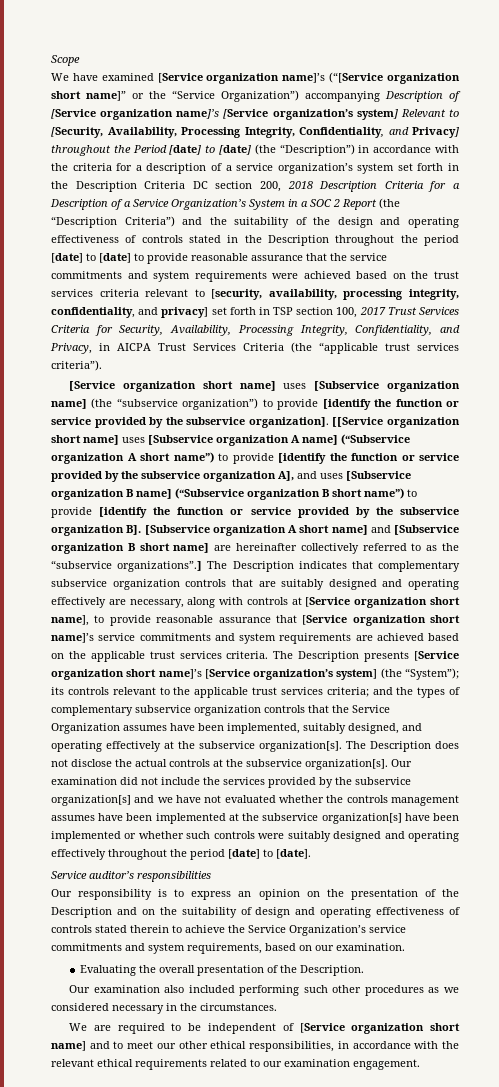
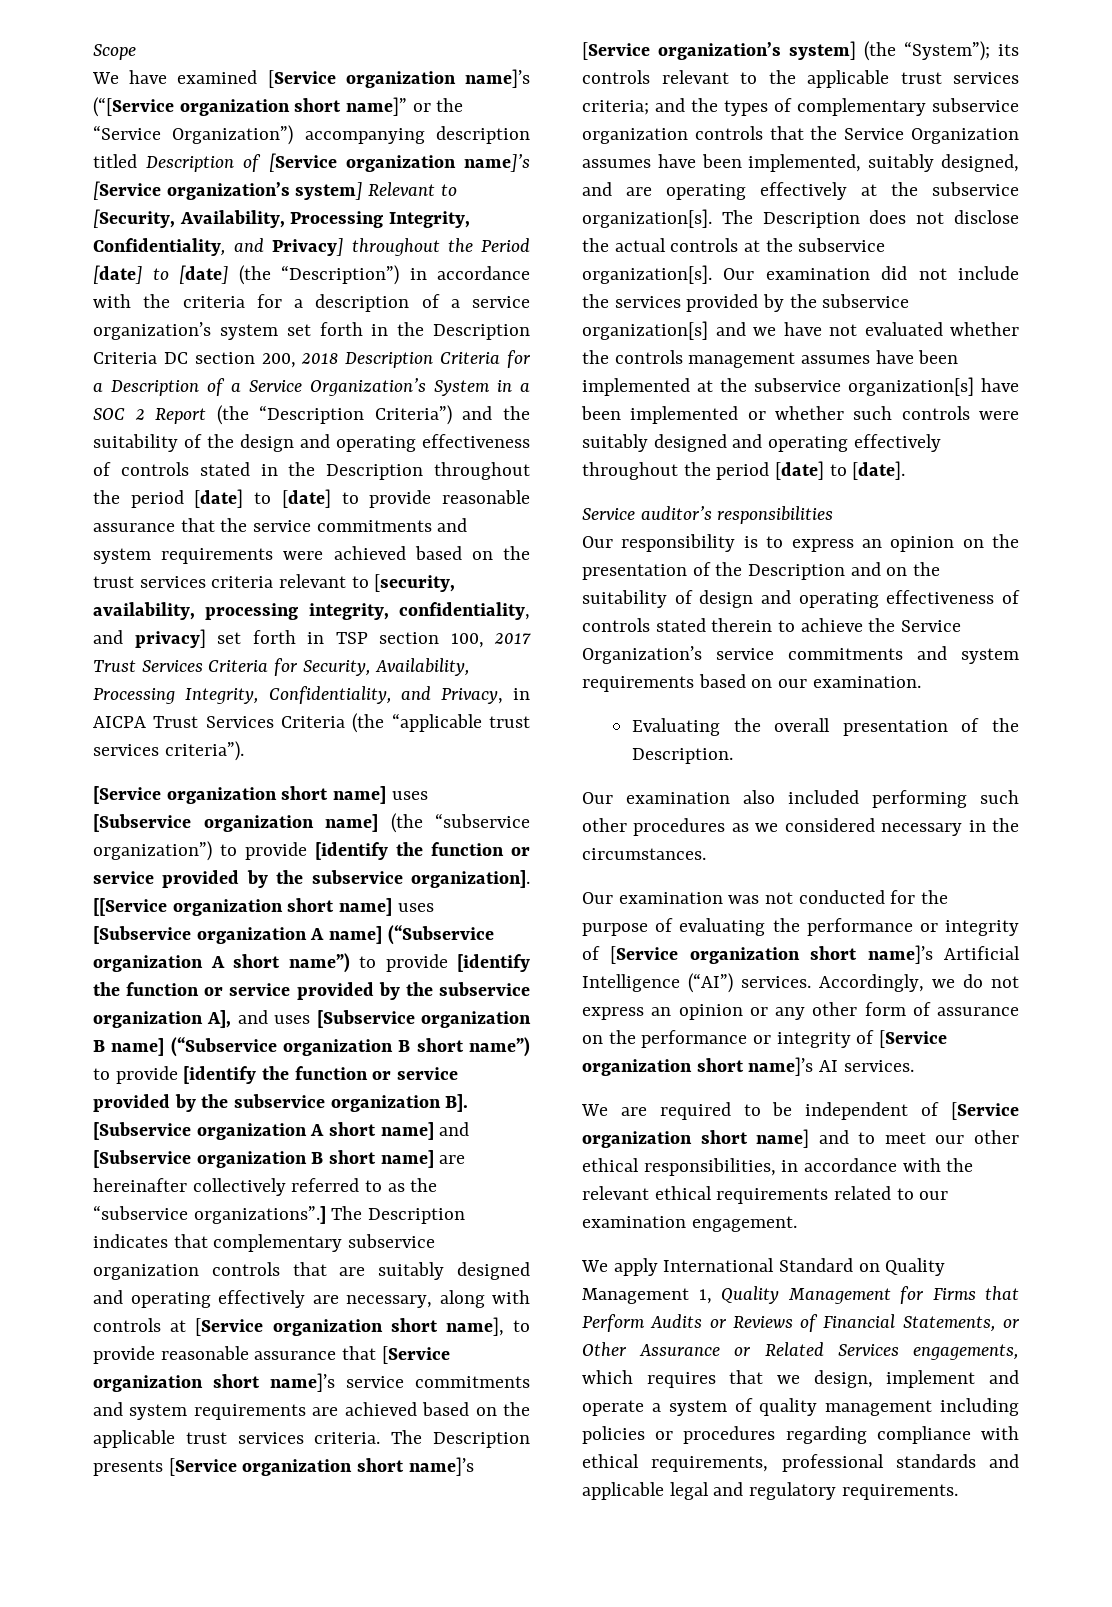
- We have examined [Service organization name]’s (“[Service organization short name]” or the “Service Organization”) accompanying Description of [Service organization name]’s [Service organization’s system] Relevant to [Security, Availability, Processing Integrity, Confidentiality, and Privacy] throughout the Period [date] to [date] (the “Description”) in accordance with the criteria for a description of a service organization’s system set forth in the Description Criteria DC section 200, 2018 Description Criteria for a Description of a Service Organization’s System in a SOC 2 Report (the “Description Criteria”) and the suitability of the design and operating effectiveness of controls stated in the Description throughout the period [date] to [date] to provide reasonable assurance that the service commitments and system requirements were achieved based on the trust services criteria relevant to [security, availability, processing integrity, confidentiality, and privacy] set forth in TSP section 100, 2017 Trust Services Criteria for Security, Availability, Processing Integrity, Confidentiality, and Privacy, in AICPA Trust Services Criteria (the “applicable trust services criteria”).
+ We have examined [Service organization name]’s (“[Service organization short name]” or the “Service Organization”) accompanying description titled Description of [Service organization name]’s [Service organization’s system] Relevant to [Security, Availability, Processing Integrity, Confidentiality, and Privacy] throughout the Period [date] to [date] (the “Description”) in accordance with the criteria for a description of a service organization’s system set forth in the Description Criteria DC section 200, 2018 Description Criteria for a Description of a Service Organization’s System in a SOC 2 Report (the “Description Criteria”) and the suitability of the design and operating effectiveness of controls stated in the Description throughout the period [date] to [date] to provide reasonable assurance that the service commitments and system requirements were achieved based on the trust services criteria relevant to [security, availability, processing integrity, confidentiality, and privacy] set forth in TSP section 100, 2017 Trust Services Criteria for Security, Availability, Processing Integrity, Confidentiality, and Privacy, in AICPA Trust Services Criteria (the “applicable trust services criteria”).
- The Description presents [Service organization short name]’s [Service organization’s system] (the “System”); its controls relevant to the applicable trust services criteria; and the types of complementary subservice organization controls that the Service Organization assumes have been implemented, suitably designed, and operating effectively at the subservice organization[s].
+ The Description presents [Service organization short name]’s [Service organization’s system] (the “System”); its controls relevant to the applicable trust services criteria; and the types of complementary subservice organization controls that the Service Organization assumes have been implemented, suitably designed, and are operating effectively at the subservice organization[s].
- Our responsibility is to express an opinion on the presentation of the Description and on the suitability of design and operating effectiveness of controls stated therein to achieve the Service Organization’s service commitments and system requirements, based on our examination.
+ Our responsibility is to express an opinion on the presentation of the Description and on the suitability of design and operating effectiveness of controls stated therein to achieve the Service Organization’s service commitments and system requirements based on our examination.
+ Our examination was not conducted for the purpose of evaluating the performance or integrity of [Service organization short name]’s Artificial Intelligence (“AI”) services. Accordingly, we do not express an opinion or any other form of assurance on the performance or integrity of [Service organization short name]’s AI services.
+ We apply International Standard on Quality Management 1, Quality Management for Firms that Perform Audits or Reviews of Financial Statements, or Other Assurance or Related Services engagements, which requires that we design, implement and operate a system of quality management including policies or procedures regarding compliance with ethical requirements, professional standards and applicable legal and regulatory requirements.

